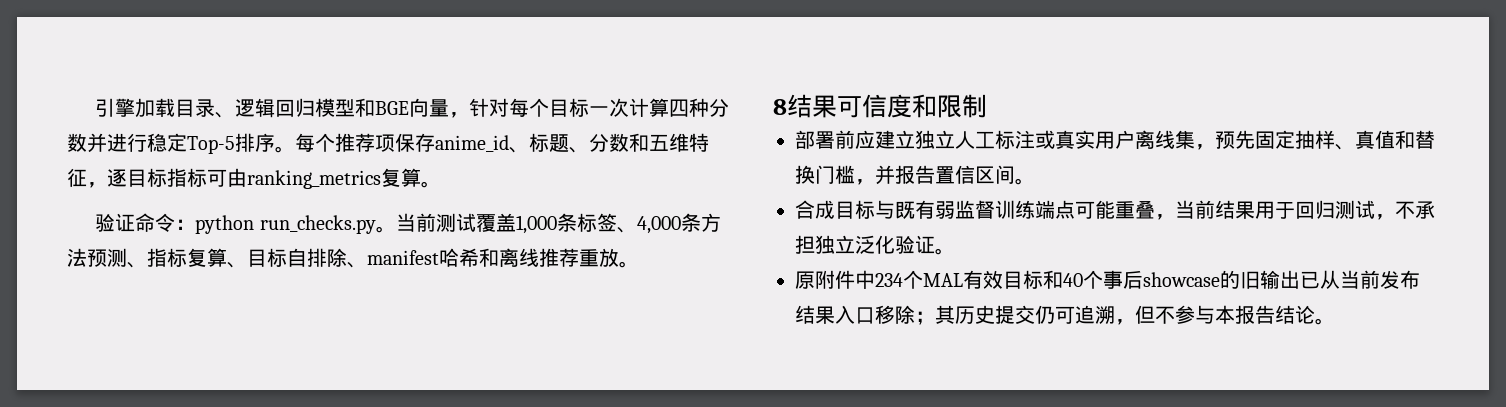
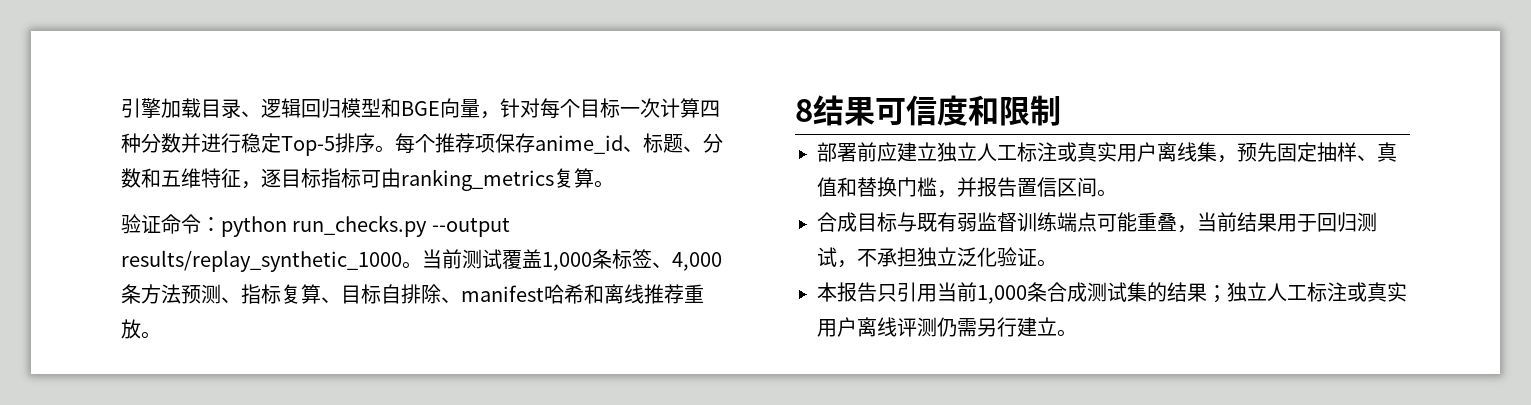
- 验证命令：python run_checks.py。
+ 验证命令：python run_checks.py --output results/replay_synthetic_1000。
- 原附件中234个MAL有效目标和40个事后showcase的旧输出已从当前发布结果入口移除；其历史提交仍可追溯，但不参与本报告结论。
+ 本报告只引用当前1,000条合成测试集的结果；独立人工标注或真实用户离线评测仍需另行建立。

